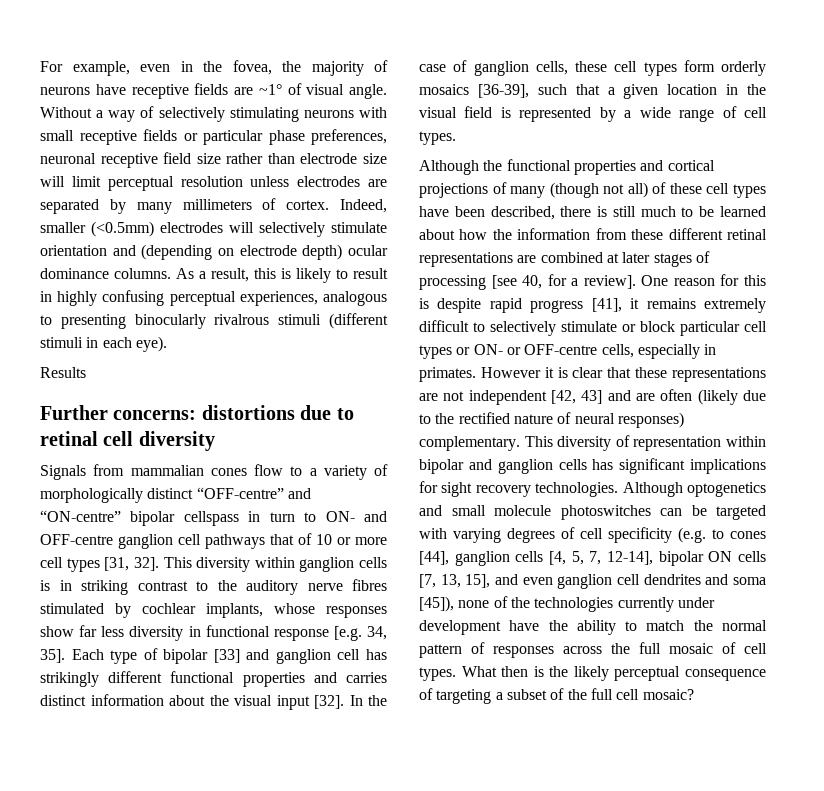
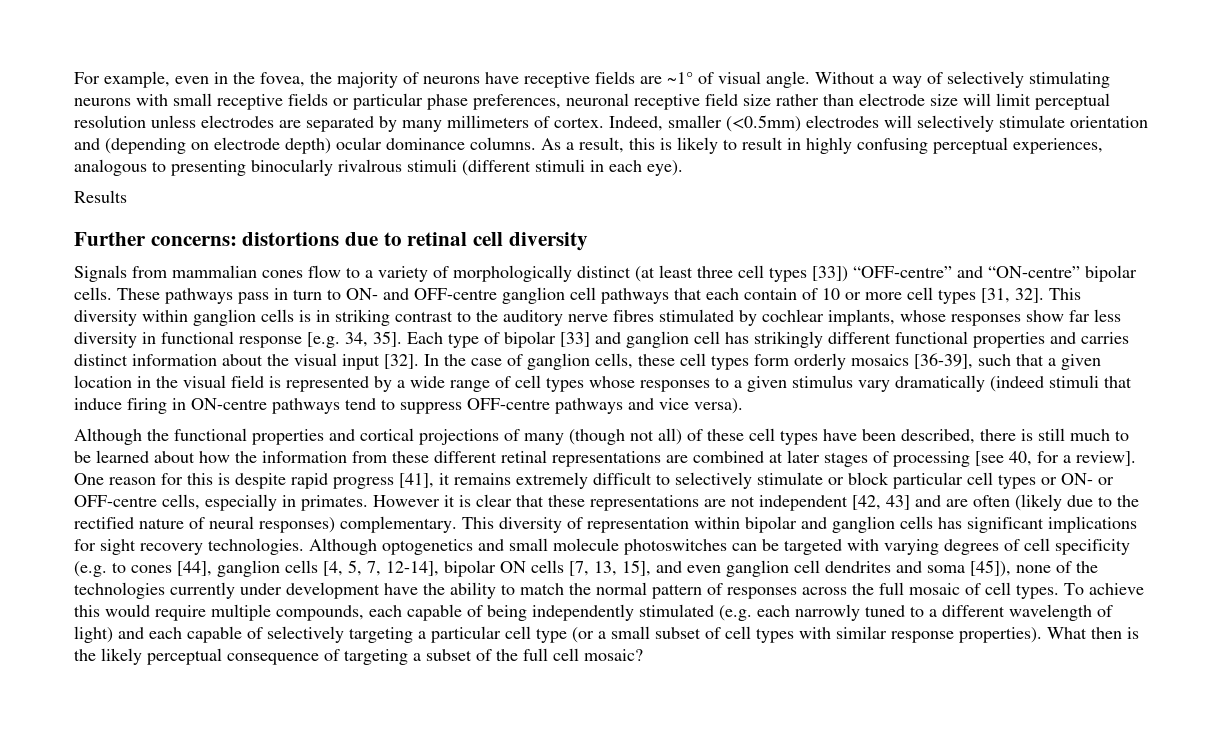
- Signals from mammalian cones flow to a variety of morphologically distinct “OFF-centre” and “ON-centre” bipolar cellspass in turn to ON- and OFF-centre ganglion cell pathways that of 10 or more cell types [31, 32].
+ Signals from mammalian cones flow to a variety of morphologically distinct (at least three cell types [33]) “OFF-centre” and “ON-centre” bipolar cells. These pathways pass in turn to ON- and OFF-centre ganglion cell pathways that each contain of 10 or more cell types [31, 32].
- In the case of ganglion cells, these cell types form orderly mosaics [36-39], such that a given location in the visual field is represented by a wide range of cell types.
+ In the case of ganglion cells, these cell types form orderly mosaics [36-39], such that a given location in the visual field is represented by a wide range of cell types whose responses to a given stimulus vary dramatically (indeed stimuli that induce firing in ON-centre pathways tend to suppress OFF-centre pathways and vice versa).
+ To achieve this would require multiple compounds, each capable of being independently stimulated (e.g. each narrowly tuned to a different wavelength of light) and each capable of selectively targeting a particular cell type (or a small subset of cell types with similar response properties).

